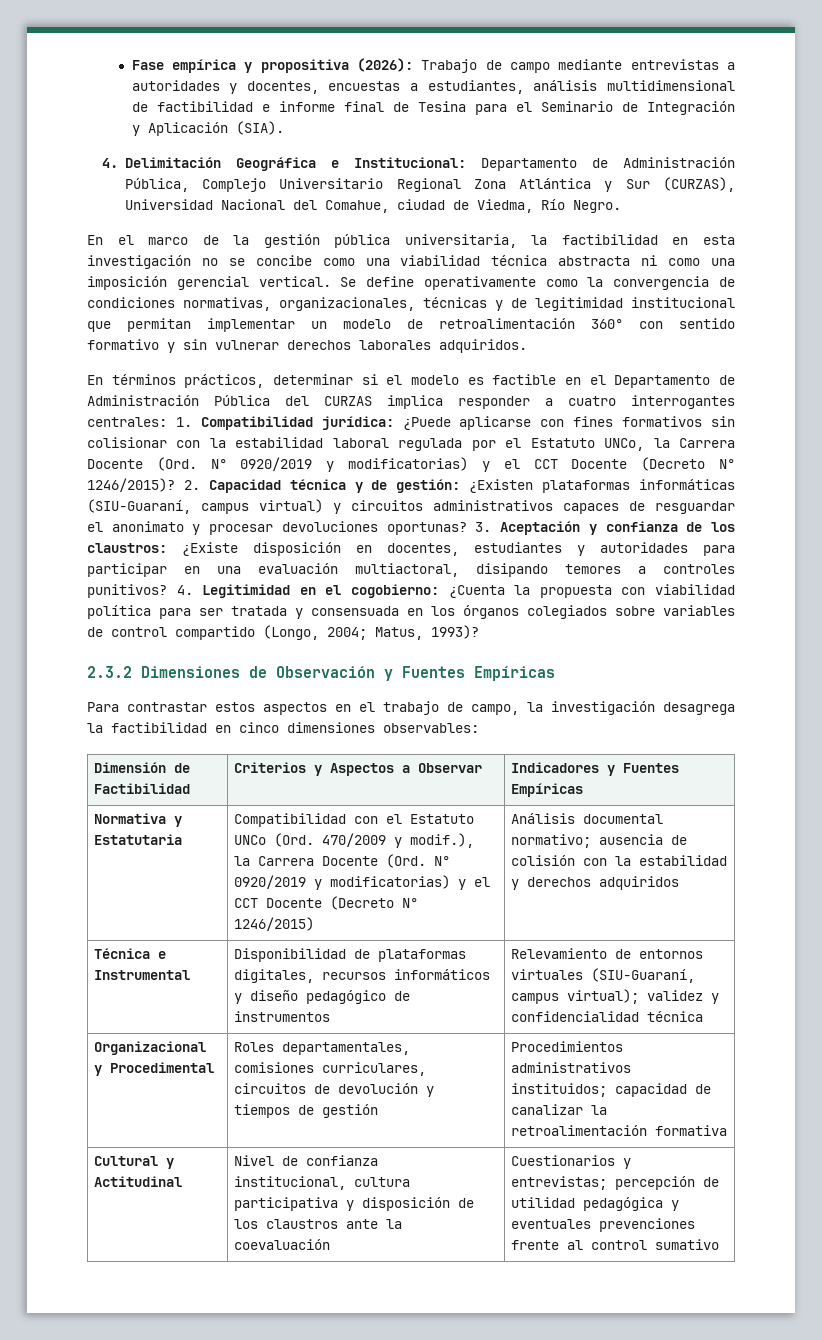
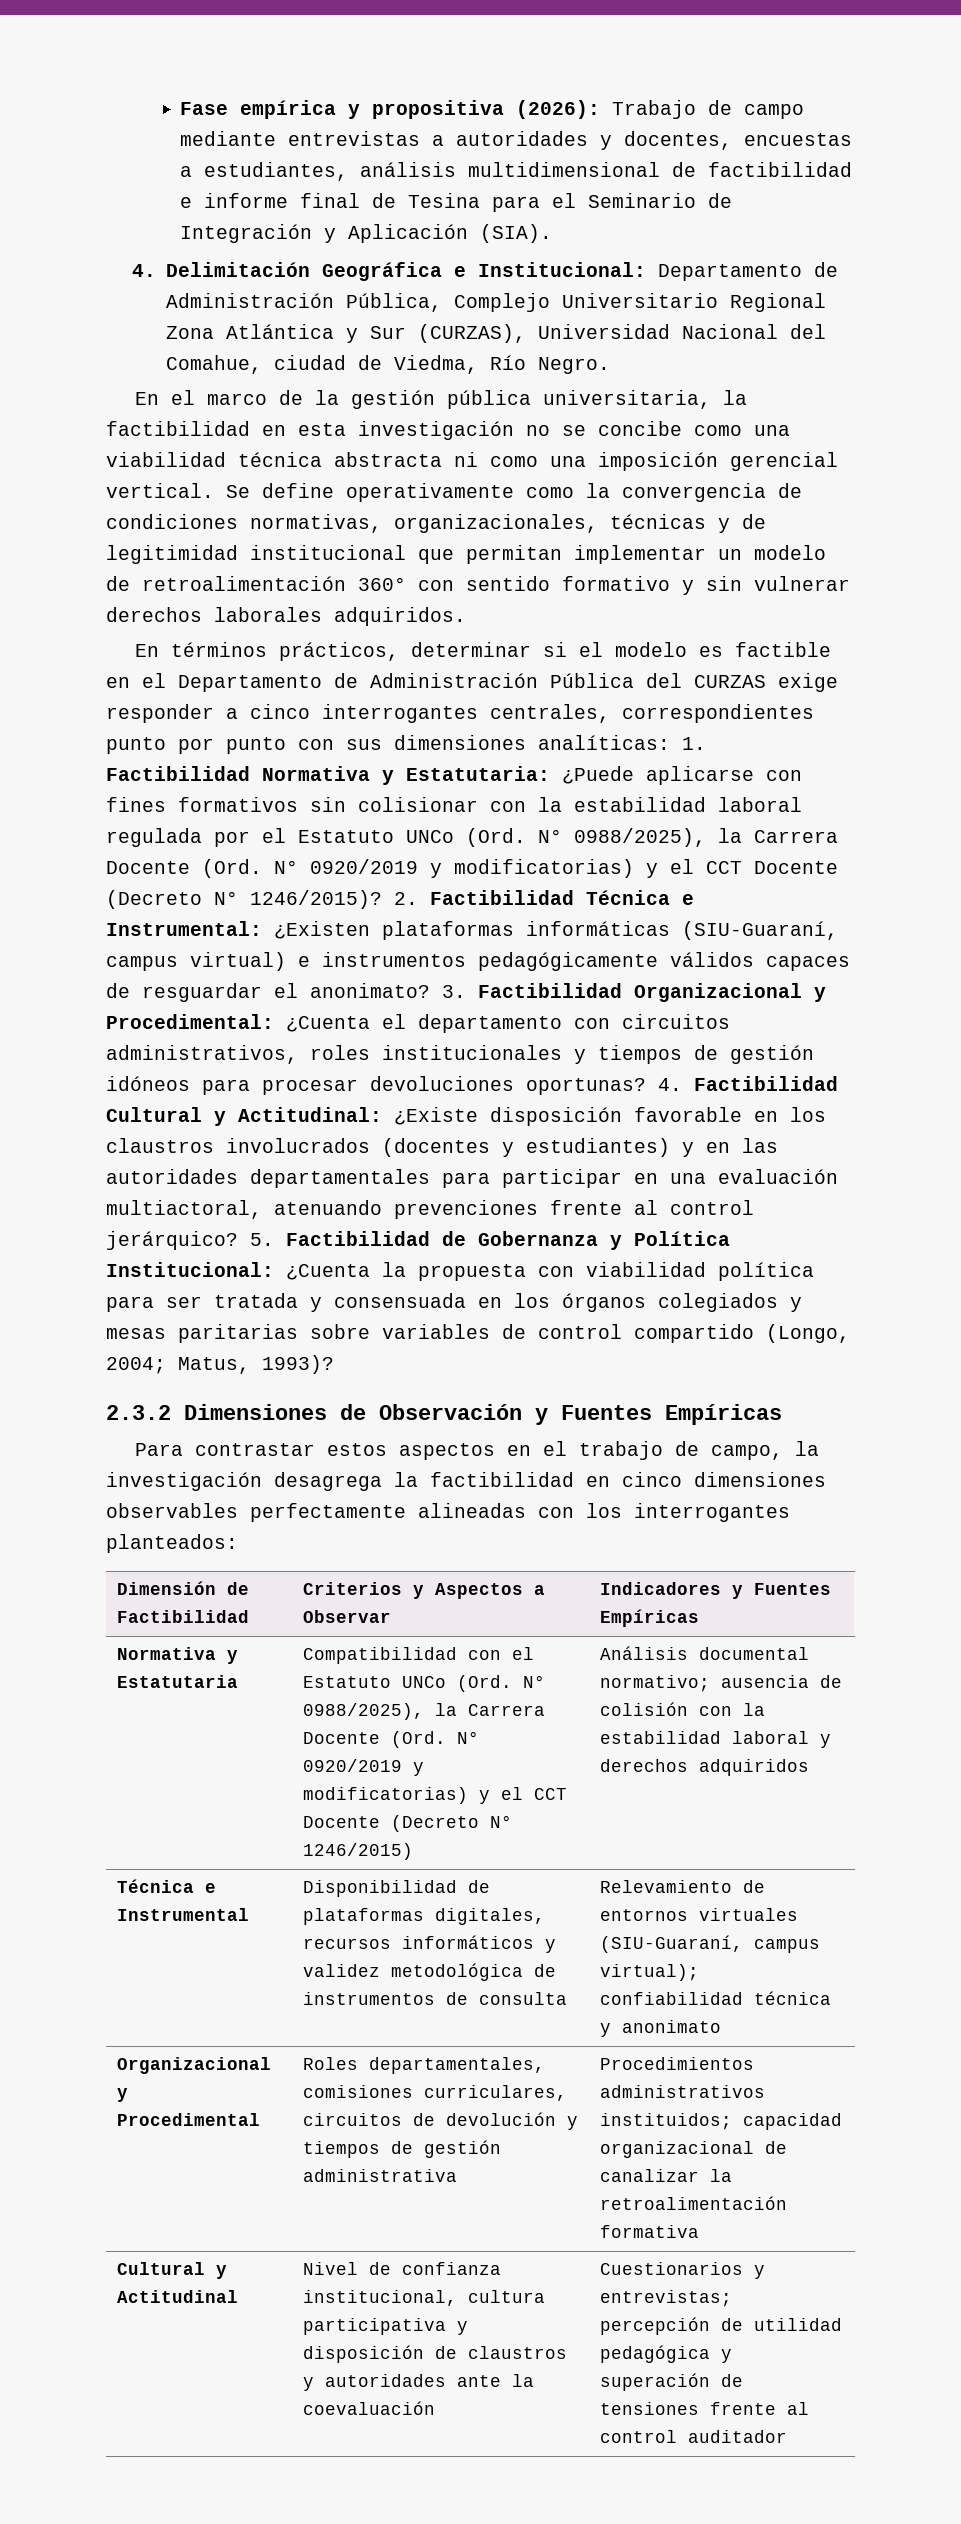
- En términos prácticos, determinar si el modelo es factible en el Departamento de Administración Pública del CURZAS implica responder a cuatro interrogantes centrales: 1. Compatibilidad jurídica: ¿Puede aplicarse con fines formativos sin colisionar con la estabilidad laboral regulada por el Estatuto UNCo, la Carrera Docente (Ord. N° 0920/2019 y modificatorias) y el CCT Docente (Decreto N° 1246/2015)?
+ En términos prácticos, determinar si el modelo es factible en el Departamento de Administración Pública del CURZAS exige responder a cinco interrogantes centrales, correspondientes punto por punto con sus dimensiones analíticas: 1. Factibilidad Normativa y Estatutaria: ¿Puede aplicarse con fines formativos sin colisionar con la estabilidad laboral regulada por el Estatuto UNCo (Ord. N° 0988/2025), la Carrera Docente (Ord. N° 0920/2019 y modificatorias) y el CCT Docente (Decreto N° 1246/2015)?
- 2. Capacidad técnica y de gestión: ¿Existen plataformas informáticas (SIU-Guaraní, campus virtual) y circuitos administrativos capaces de resguardar el anonimato y procesar devoluciones oportunas? 3. Aceptación y confianza de los claustros: ¿Existe disposición en docentes, estudiantes y autoridades para participar en una evaluación multiactoral, disipando temores a controles punitivos? 4. Legitimidad en el cogobierno: ¿Cuenta la propuesta con viabilidad política para ser tratada y consensuada en los órganos colegiados sobre variables de control compartido (Longo, 2004; Matus, 1993)?
+ 2. Factibilidad Técnica e Instrumental: ¿Existen plataformas informáticas (SIU-Guaraní, campus virtual) e instrumentos pedagógicamente válidos capaces de resguardar el anonimato? 3. Factibilidad Organizacional y Procedimental: ¿Cuenta el departamento con circuitos administrativos, roles institucionales y tiempos de gestión idóneos para procesar devoluciones oportunas? 4. Factibilidad Cultural y Actitudinal: ¿Existe disposición favorable en los claustros involucrados (docentes y estudiantes) y en las autoridades departamentales para participar en una evaluación multiactoral, atenuando prevenciones frente al control jerárquico? 5. Factibilidad de Gobernanza y Política Institucional: ¿Cuenta la propuesta con viabilidad política para ser tratada y consensuada en los órganos colegiados y mesas paritarias sobre variables de control compartido (Longo, 2004; Matus, 1993)?
- Para contrastar estos aspectos en el trabajo de campo, la investigación desagrega la factibilidad en cinco dimensiones observables:
+ Para contrastar estos aspectos en el trabajo de campo, la investigación desagrega la factibilidad en cinco dimensiones observables perfectamente alineadas con los interrogantes planteados:
- Normativa y Estatutaria | Compatibilidad con el Estatuto UNCo (Ord. 470/2009 y modif.), la Carrera Docente (Ord. N° 0920/2019 y modificatorias) y el CCT Docente (Decreto N° 1246/2015) | Análisis documental normativo; ausencia de colisión con la estabilidad y derechos adquiridos
+ Normativa y Estatutaria | Compatibilidad con el Estatuto UNCo (Ord. N° 0988/2025), la Carrera Docente (Ord. N° 0920/2019 y modificatorias) y el CCT Docente (Decreto N° 1246/2015) | Análisis documental normativo; ausencia de colisión con la estabilidad laboral y derechos adquiridos
- Técnica e Instrumental | Disponibilidad de plataformas digitales, recursos informáticos y diseño pedagógico de instrumentos | Relevamiento de entornos virtuales (SIU-Guaraní, campus virtual); validez y confidencialidad técnica
+ Técnica e Instrumental | Disponibilidad de plataformas digitales, recursos informáticos y validez metodológica de instrumentos de consulta | Relevamiento de entornos virtuales (SIU-Guaraní, campus virtual); confiabilidad técnica y anonimato
- Organizacional y Procedimental | Roles departamentales, comisiones curriculares, circuitos de devolución y tiempos de gestión | Procedimientos administrativos instituidos; capacidad de canalizar la retroalimentación formativa
+ Organizacional y Procedimental | Roles departamentales, comisiones curriculares, circuitos de devolución y tiempos de gestión administrativa | Procedimientos administrativos instituidos; capacidad organizacional de canalizar la retroalimentación formativa
- Cultural y Actitudinal | Nivel de confianza institucional, cultura participativa y disposición de los claustros ante la coevaluación | Cuestionarios y entrevistas; percepción de utilidad pedagógica y eventuales prevenciones frente al control sumativo
+ Cultural y Actitudinal | Nivel de confianza institucional, cultura participativa y disposición de claustros y autoridades ante la coevaluación | Cuestionarios y entrevistas; percepción de utilidad pedagógica y superación de tensiones frente al control auditador

